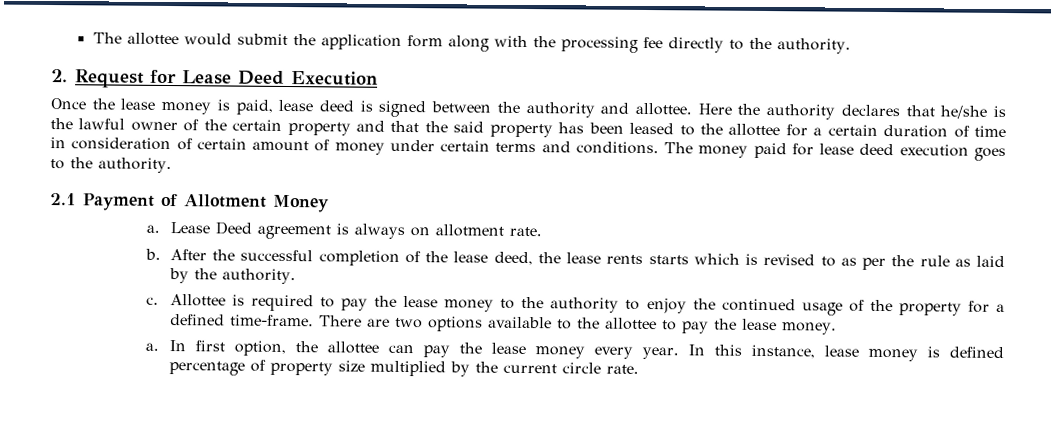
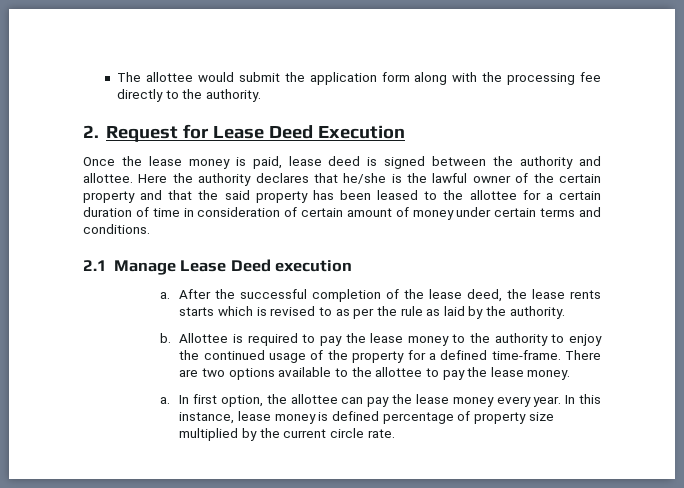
- Here the authority declares that he/she is the lawful owner of the certain property and that the said property has been leased to the allottee for a certain duration of time in consideration of certain amount of money under certain terms and conditions. The money paid for lease deed execution goes to the authority.
- 2.1 Payment of Allotment Money
- a. Lease Deed agreement is always on allotment rate.
- b.
+ Here the authority declares that he/she is the lawful owner of the certain property and that the said property has been leased to the allottee for a certain duration of time in consideration of certain amount of money under certain terms and conditions.
+ 2.1 Manage Lease Deed execution
+ a.
- c.
+ b.

